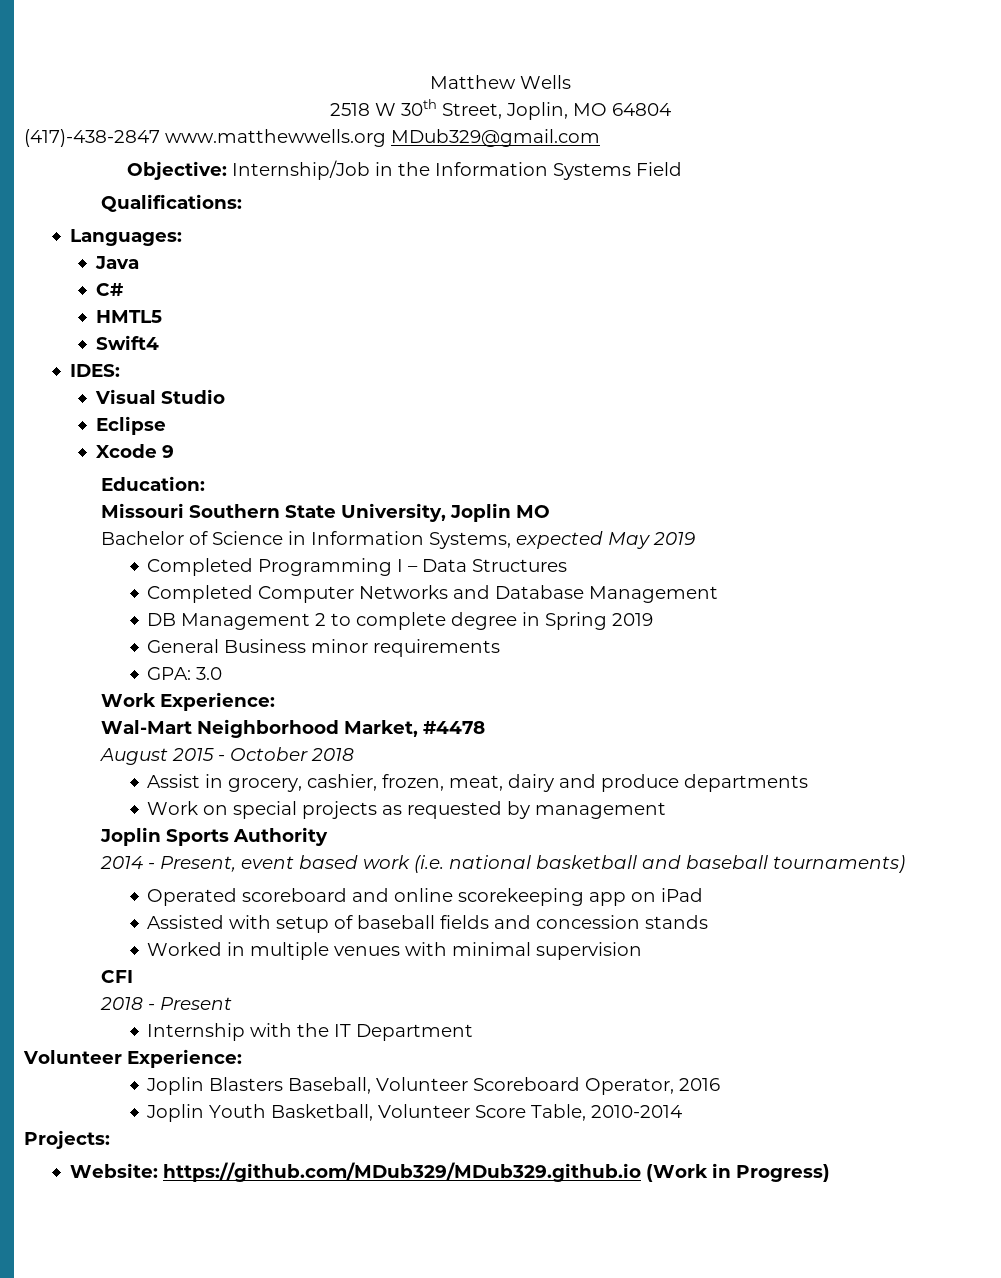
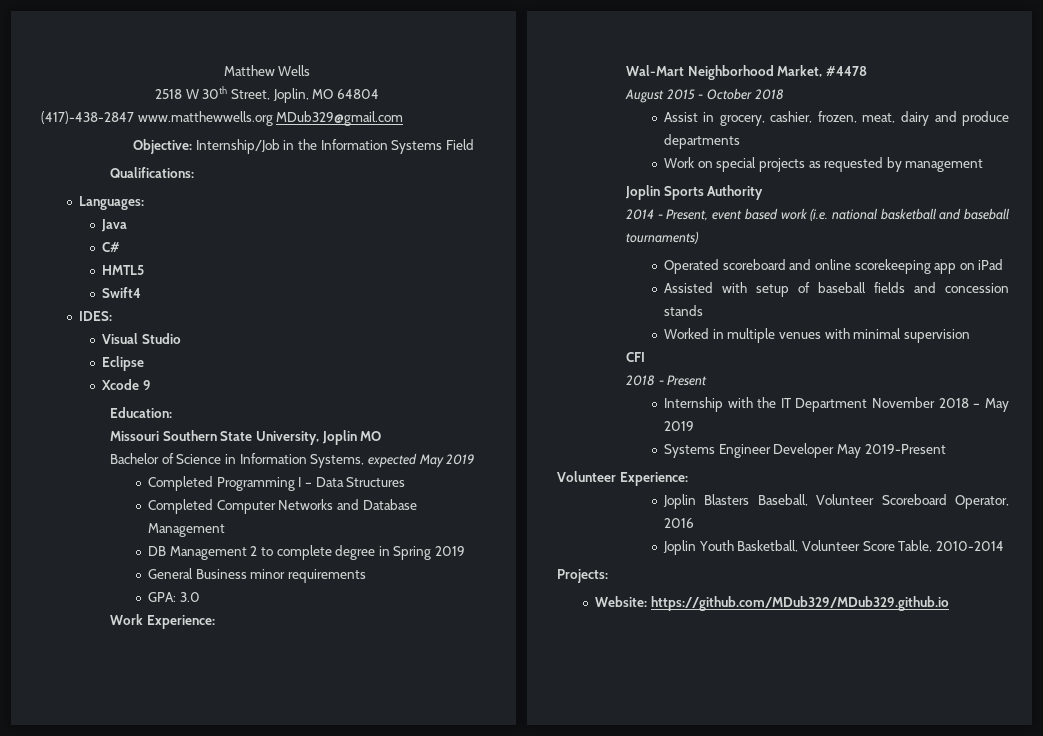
- Internship with the IT Department
+ Internship with the IT Department November 2018 – May 2019
+ Systems Engineer Developer May 2019-Present
- Website: https://github.com/MDub329/MDub329.github.io (Work in Progress)
+ Website: https://github.com/MDub329/MDub329.github.io

